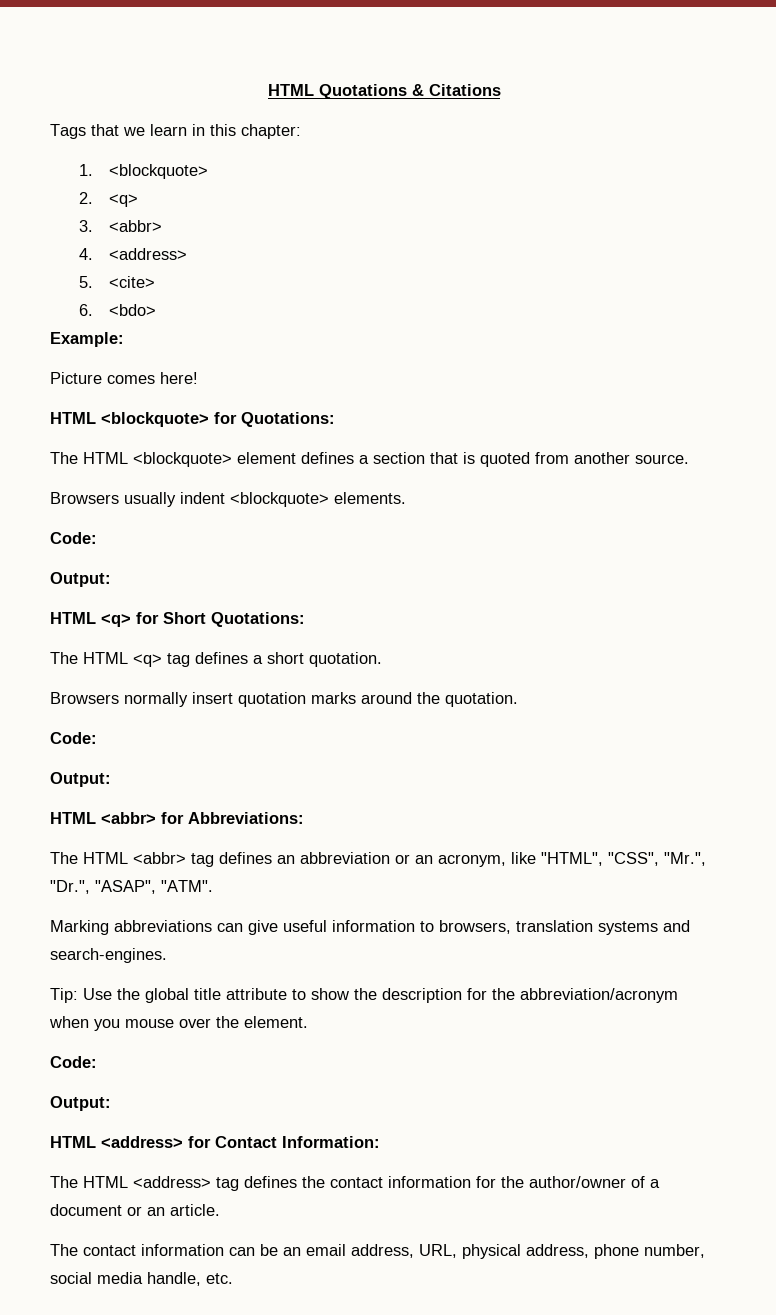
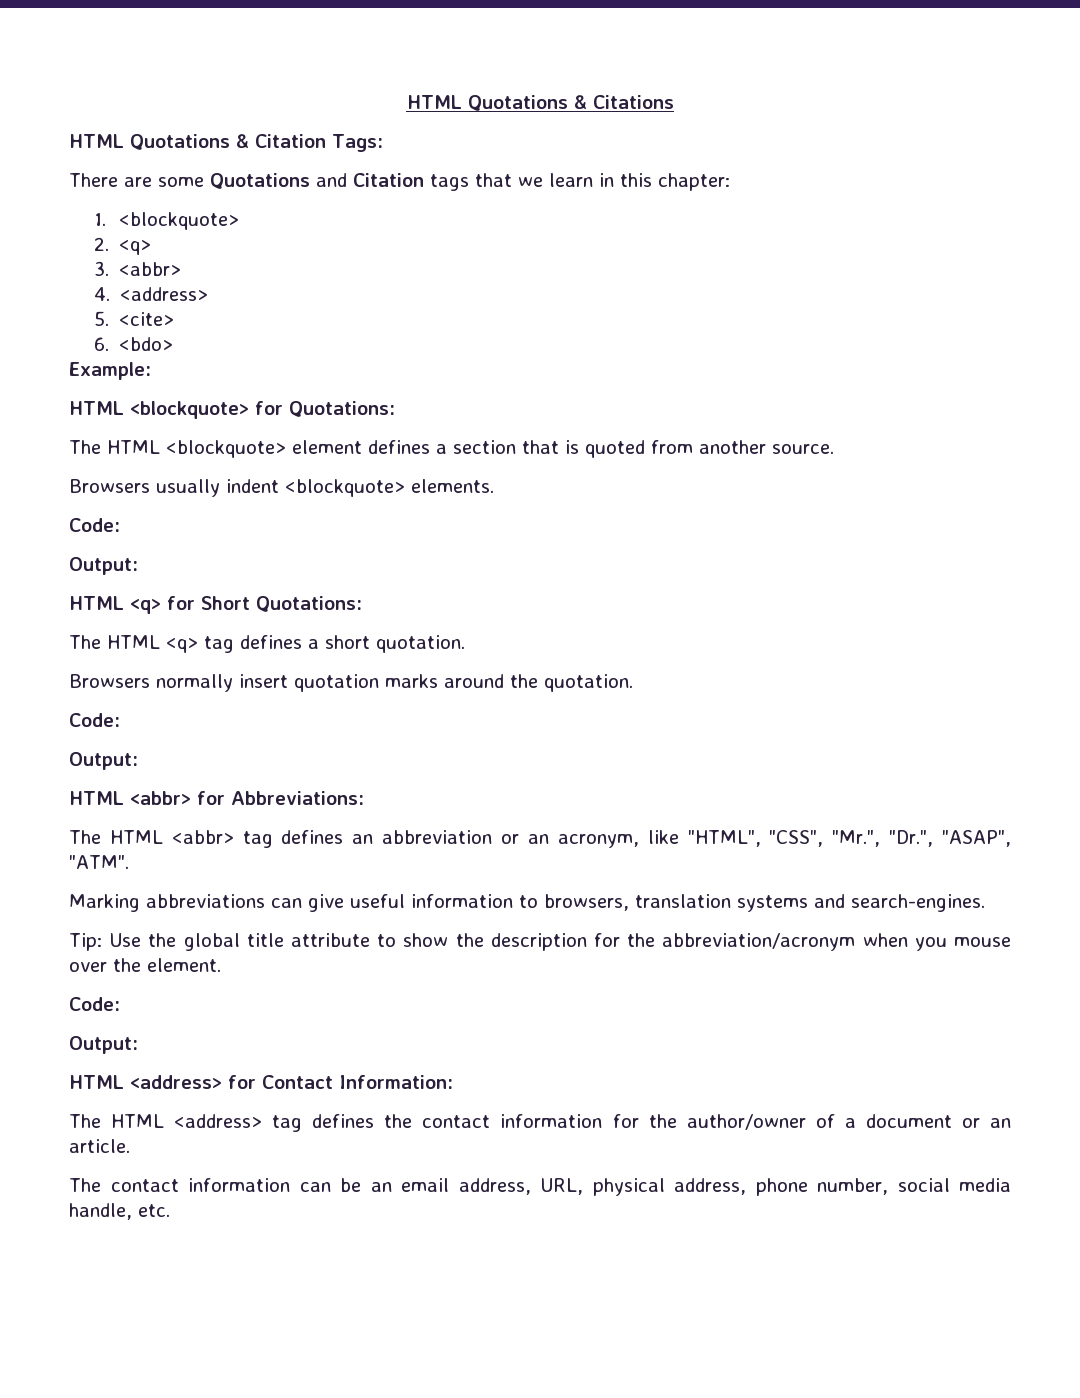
- Tags that we learn in this chapter:
+ HTML Quotations & Citation Tags:
+ There are some Quotations and Citation tags that we learn in this chapter:
- Picture comes here!

